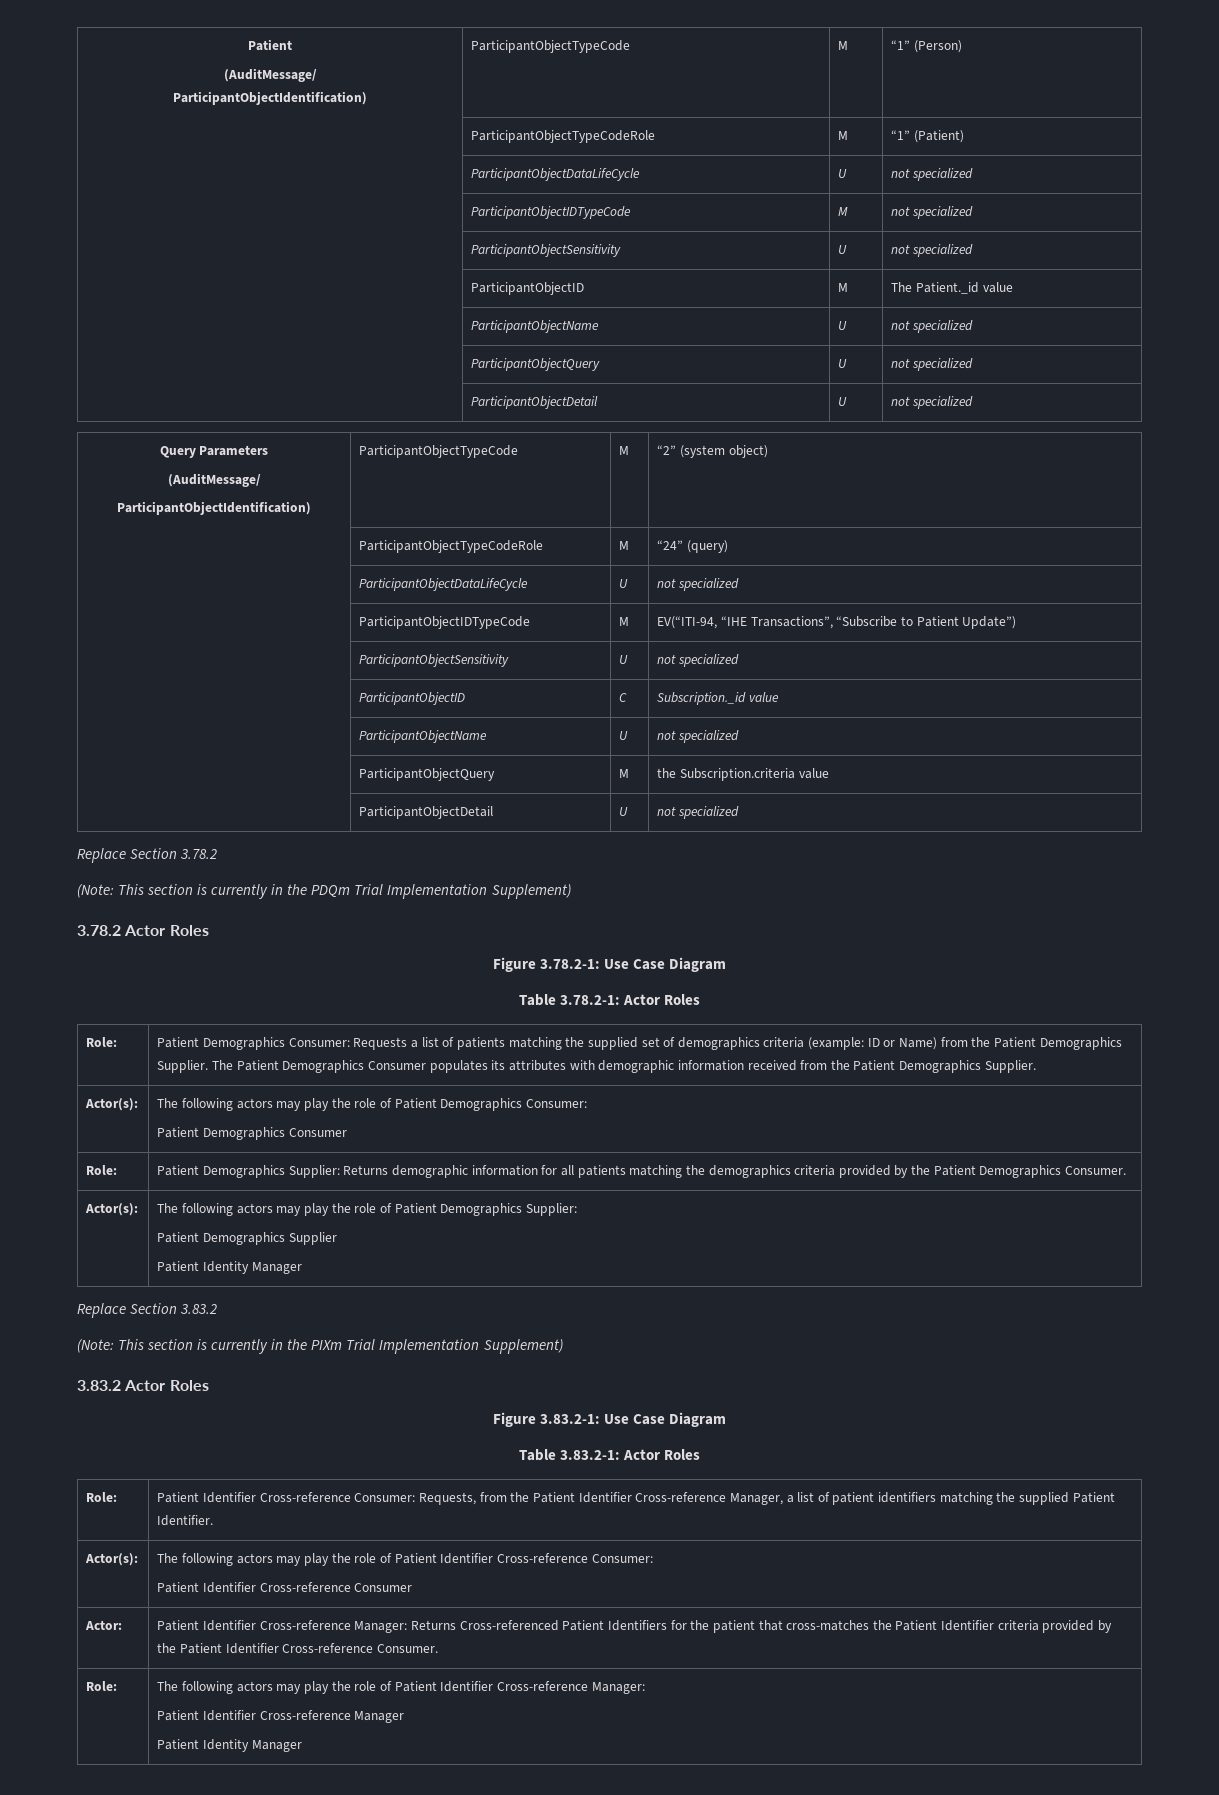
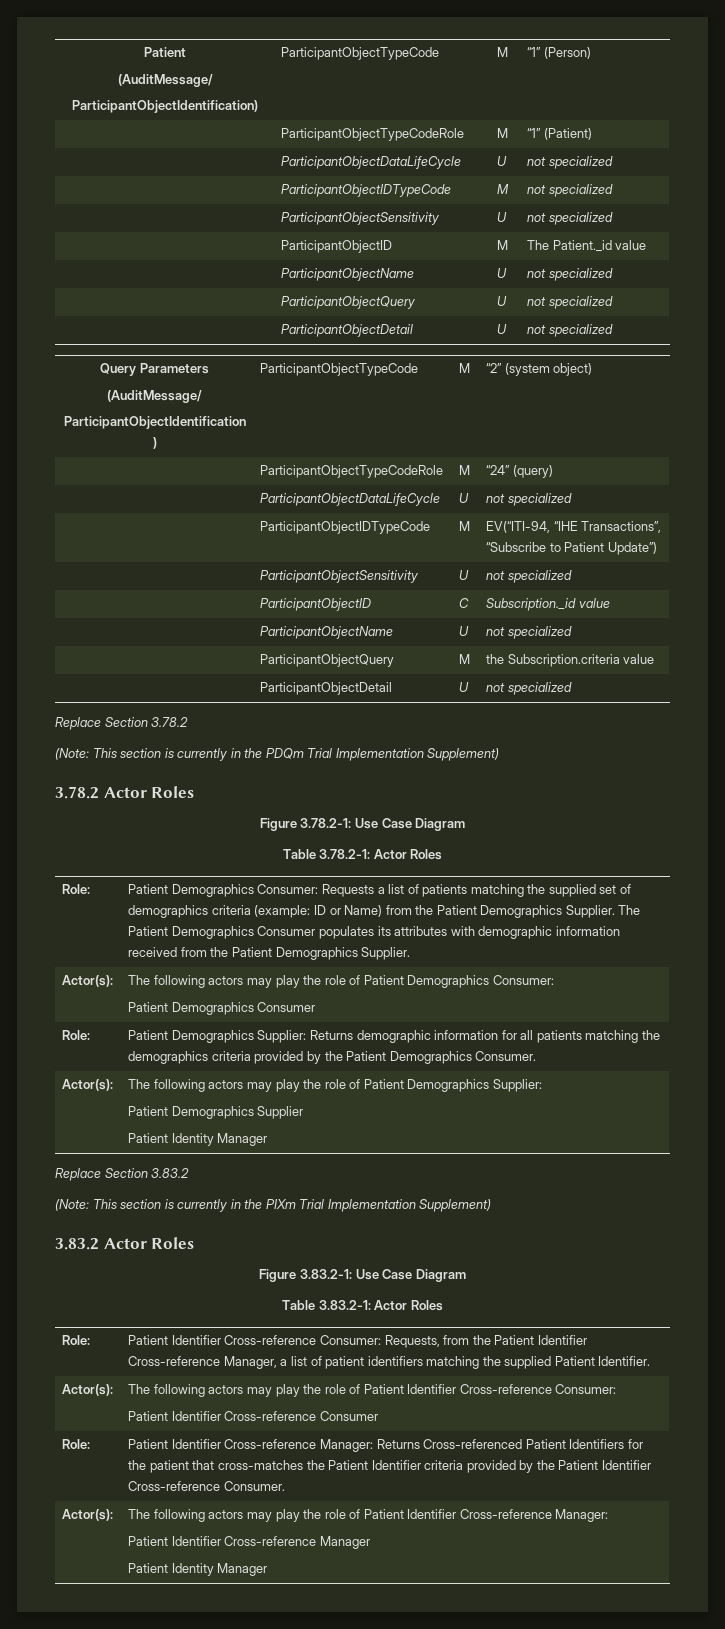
- Actor: | Patient Identifier Cross-reference Manager: Returns Cross-referenced Patient Identifiers for the patient that cross-matches the Patient Identifier criteria provided by the Patient Identifier Cross-reference Consumer.
+ Role: | Patient Identifier Cross-reference Manager: Returns Cross-referenced Patient Identifiers for the patient that cross-matches the Patient Identifier criteria provided by the Patient Identifier Cross-reference Consumer.
- Role: | The following actors may play the role of Patient Identifier Cross-reference Manager:
+ Actor(s): | The following actors may play the role of Patient Identifier Cross-reference Manager:

